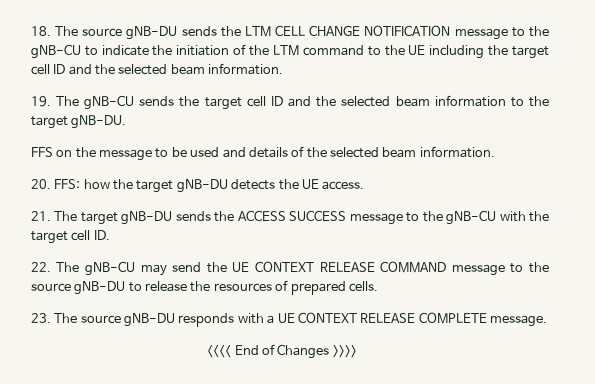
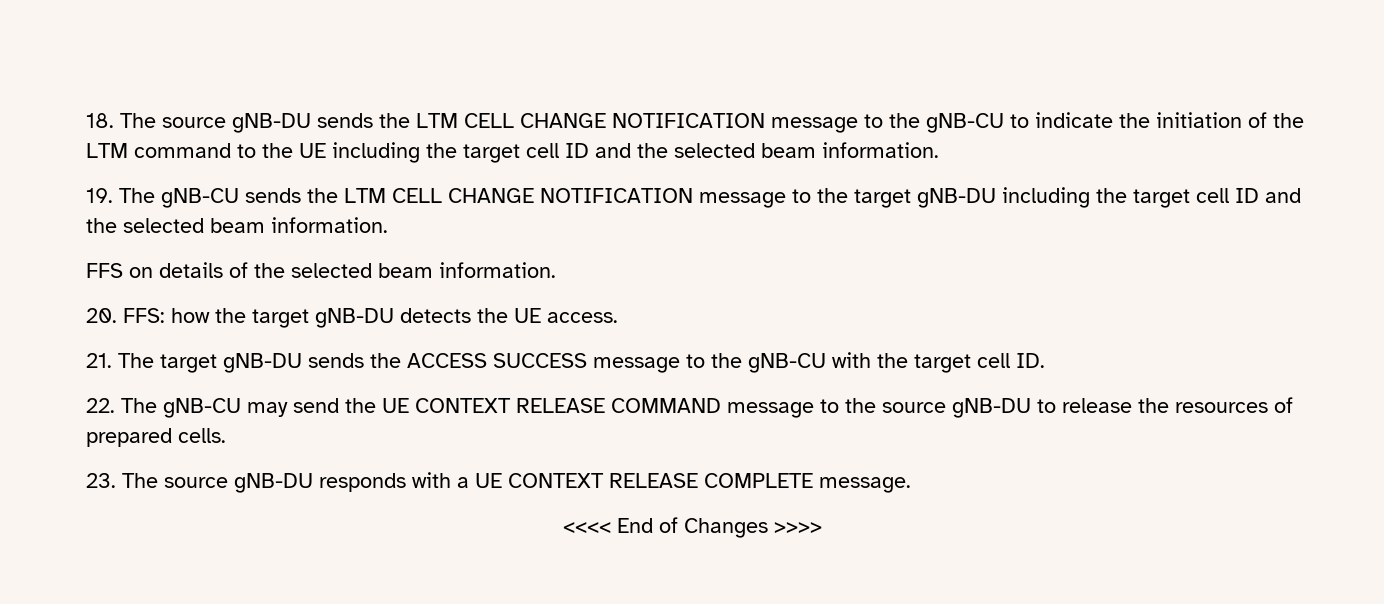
- 19. The gNB-CU sends the target cell ID and the selected beam information to the target gNB-DU.
- FFS on the message to be used and details of the selected beam information.
+ 19. The gNB-CU sends the LTM CELL CHANGE NOTIFICATION message to the target gNB-DU including the target cell ID and the selected beam information.
+ FFS on details of the selected beam information.

